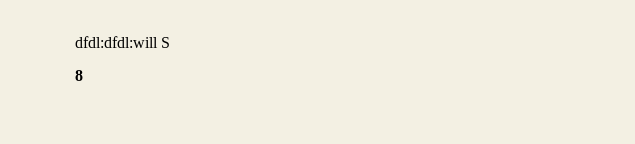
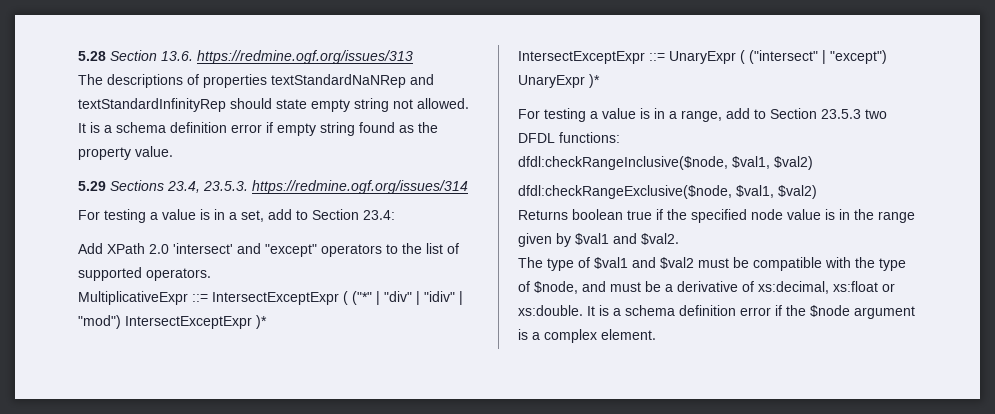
- dfdl:dfdl:will S
- 8
+ 5.28 Section 13.6. https://redmine.ogf.org/issues/313
+ The descriptions of properties textStandardNaNRep and textStandardInfinityRep should state empty string not allowed. It is a schema definition error if empty string found as the property value.
+ 5.29 Sections 23.4, 23.5.3. https://redmine.ogf.org/issues/314
+ For testing a value is in a set, add to Section 23.4:
+ Add XPath 2.0 'intersect' and "except" operators to the list of supported operators.
+ MultiplicativeExpr ::= IntersectExceptExpr ( ("*" | "div" | "idiv" | "mod") IntersectExceptExpr )*
+ IntersectExceptExpr ::= UnaryExpr ( ("intersect" | "except") UnaryExpr )*
+ For testing a value is in a range, add to Section 23.5.3 two DFDL functions:
+ dfdl:checkRangeInclusive($node, $val1, $val2)
+ dfdl:checkRangeExclusive($node, $val1, $val2)
+ Returns boolean true if the specified node value is in the range given by $val1 and $val2.
+ The type of $val1 and $val2 must be compatible with the type of $node, and must be a derivative of xs:decimal, xs:float or xs:double. It is a schema definition error if the $node argument is a complex element.

